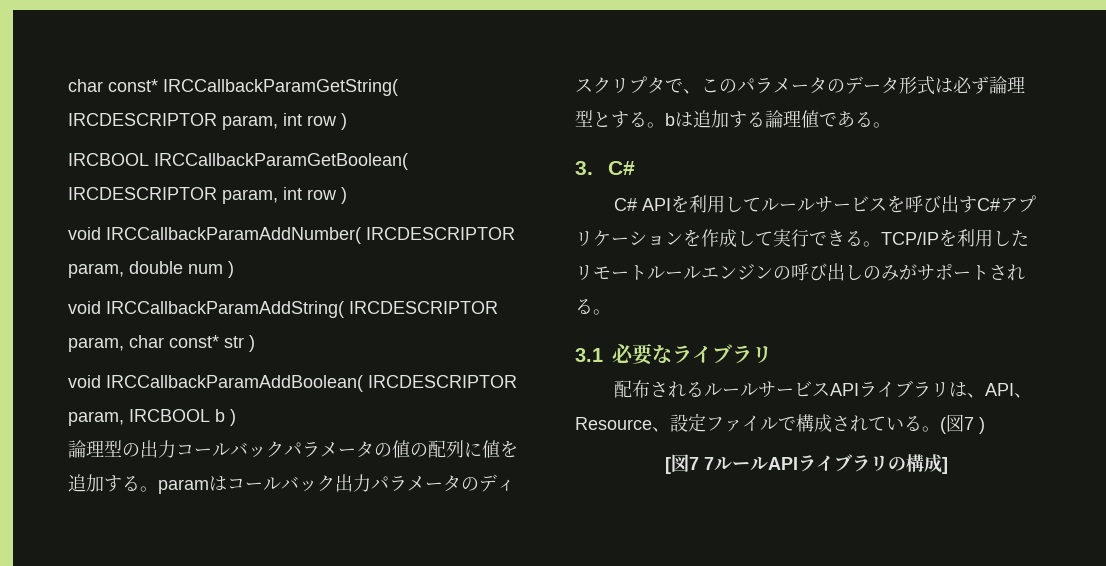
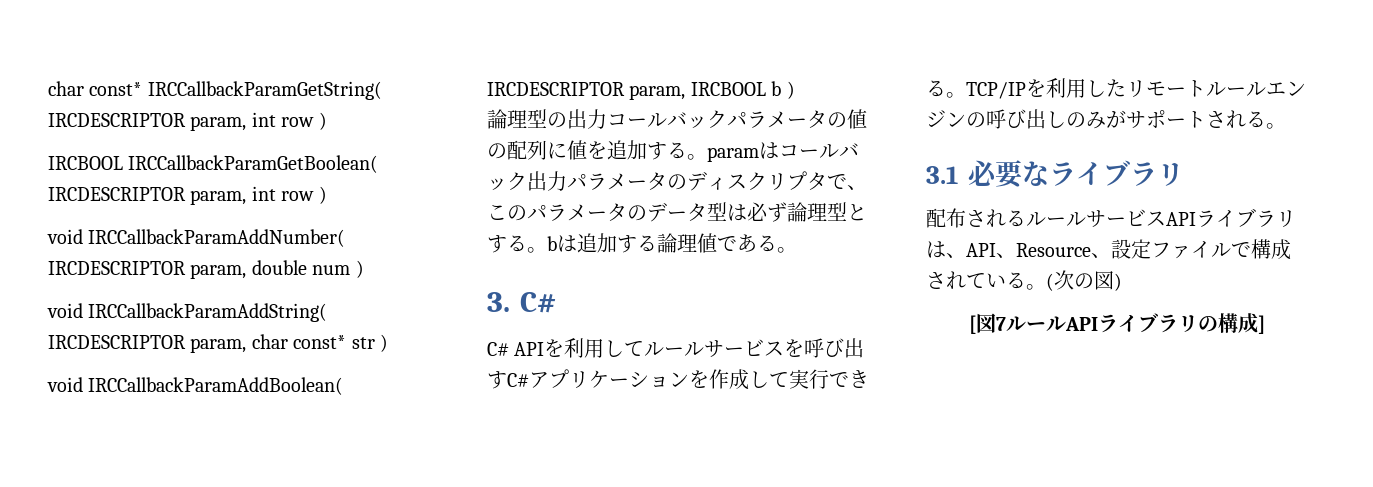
- 論理型の出力コールバックパラメータの値の配列に値を追加する。paramはコールバック出力パラメータのディスクリプタで、このパラメータのデータ形式は必ず論理型とする。bは追加する論理値である。
+ 論理型の出力コールバックパラメータの値の配列に値を追加する。paramはコールバック出力パラメータのディスクリプタで、このパラメータのデータ型は必ず論理型とする。bは追加する論理値である。
- (図7 )
+ (次の図)
- [図7 7ルールAPIライブラリの構成]
+ [図7ルールAPIライブラリの構成]

